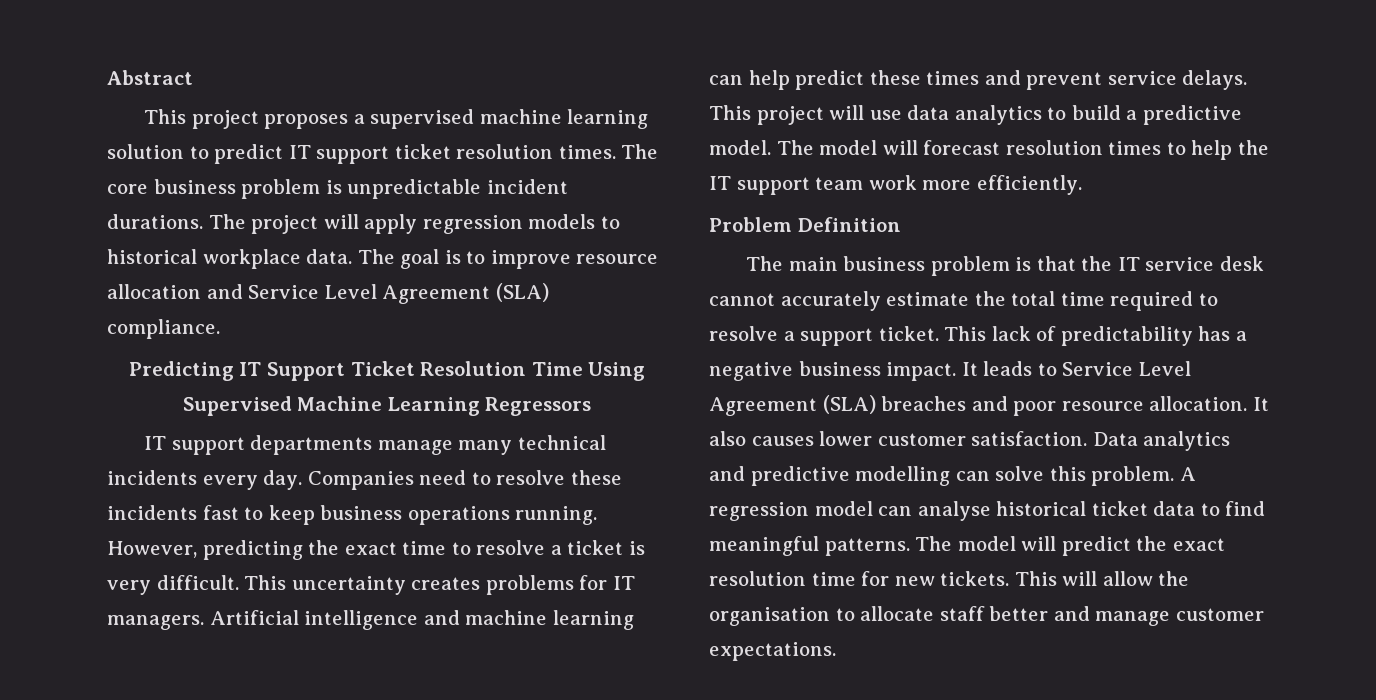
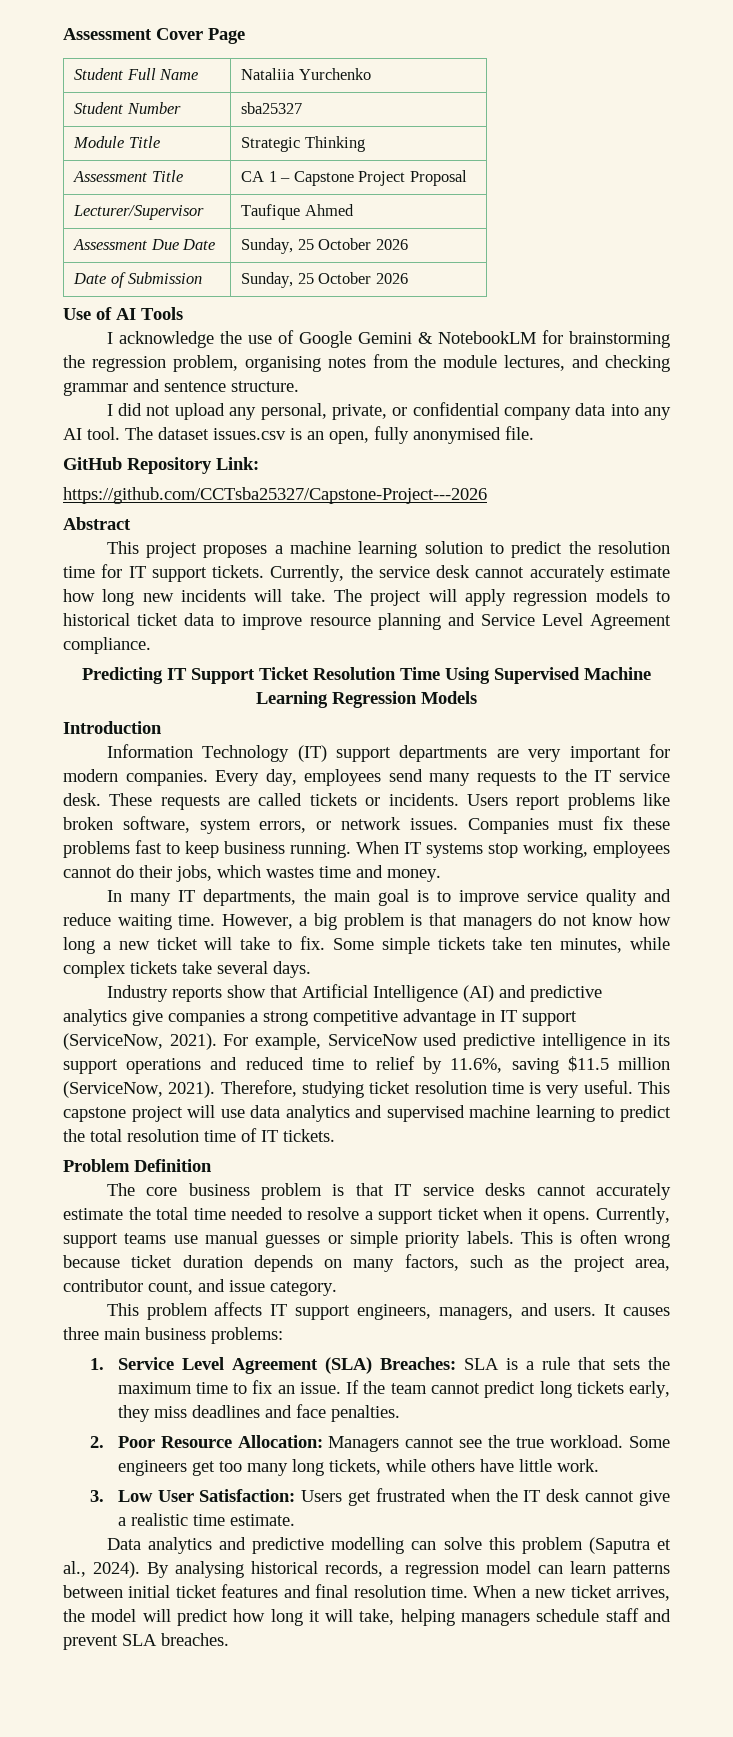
+ Assessment Cover Page
+ Student Full Name | Nataliia Yurchenko
+ Student Number | sba25327
+ Module Title | Strategic Thinking
+ Assessment Title | CA 1 – Capstone Project Proposal
+ Lecturer/Supervisor | Taufique Ahmed
+ Assessment Due Date | Sunday, 25 October 2026
+ Date of Submission | Sunday, 25 October 2026
+ Use of AI Tools
+ I acknowledge the use of Google Gemini & NotebookLM for brainstorming the regression problem, organising notes from the module lectures, and checking grammar and sentence structure.
+ I did not upload any personal, private, or confidential company data into any AI tool. The dataset issues.csv is an open, fully anonymised file.
+ GitHub Repository Link:
+ https://github.com/CCTsba25327/Capstone-Project---2026
- This project proposes a supervised machine learning solution to predict IT support ticket resolution times. The core business problem is unpredictable incident durations.
+ This project proposes a machine learning solution to predict the resolution time for IT support tickets. Currently, the service desk cannot accurately estimate how long new incidents will take.
- The project will apply regression models to historical workplace data. The goal is to improve resource allocation and Service Level Agreement (SLA) compliance.
+ The project will apply regression models to historical ticket data to improve resource planning and Service Level Agreement compliance.
- Predicting IT Support Ticket Resolution Time Using Supervised Machine Learning Regressors
- IT support departments manage many technical incidents every day. Companies need to resolve these incidents fast to keep business operations running. However, predicting the exact time to resolve a ticket is very difficult. This uncertainty creates problems for IT managers. Artificial intelligence and machine learning can help predict these times and prevent service delays. This project will use data analytics to build a predictive model. The model will forecast resolution times to help the IT support team work more efficiently.
+ Predicting IT Support Ticket Resolution Time Using Supervised Machine Learning Regression Models
+ Introduction
+ Information Technology (IT) support departments are very important for modern companies. Every day, employees send many requests to the IT service desk. These requests are called tickets or incidents. Users report problems like broken software, system errors, or network issues. Companies must fix these problems fast to keep business running. When IT systems stop working, employees cannot do their jobs, which wastes time and money.
+ In many IT departments, the main goal is to improve service quality and reduce waiting time. However, a big problem is that managers do not know how long a new ticket will take to fix. Some simple tickets take ten minutes, while complex tickets take several days.
+ Industry reports show that Artificial Intelligence (AI) and predictive analytics give companies a strong competitive advantage in IT support (ServiceNow, 2021). For example, ServiceNow used predictive intelligence in its support operations and reduced time to relief by 11.6%, saving $11.5 million (ServiceNow, 2021). Therefore, studying ticket resolution time is very useful. This capstone project will use data analytics and supervised machine learning to predict the total resolution time of IT tickets.
- The main business problem is that the IT service desk cannot accurately estimate the total time required to resolve a support ticket. This lack of predictability has a negative business impact. It leads to Service Level Agreement (SLA) breaches and poor resource allocation. It also causes lower customer satisfaction. Data analytics and predictive modelling can solve this problem. A regression model can analyse historical ticket data to find meaningful patterns. The model will predict the exact resolution time for new tickets. This will allow the organisation to allocate staff better and manage customer expectations.
+ The core business problem is that IT service desks cannot accurately estimate the total time needed to resolve a support ticket when it opens. Currently, support teams use manual guesses or simple priority labels. This is often wrong because ticket duration depends on many factors, such as the project area, contributor count, and issue category.
+ This problem affects IT support engineers, managers, and users. It causes three main business problems:
+ 1. Service Level Agreement (SLA) Breaches: SLA is a rule that sets the maximum time to fix an issue. If the team cannot predict long tickets early, they miss deadlines and face penalties.
+ 2. Poor Resource Allocation: Managers cannot see the true workload. Some engineers get too many long tickets, while others have little work.
+ 3. Low User Satisfaction: Users get frustrated when the IT desk cannot give a realistic time estimate.
+ Data analytics and predictive modelling can solve this problem (Saputra et al., 2024). By analysing historical records, a regression model can learn patterns between initial ticket features and final resolution time. When a new ticket arrives, the model will predict how long it will take, helping managers schedule staff and prevent SLA breaches.

